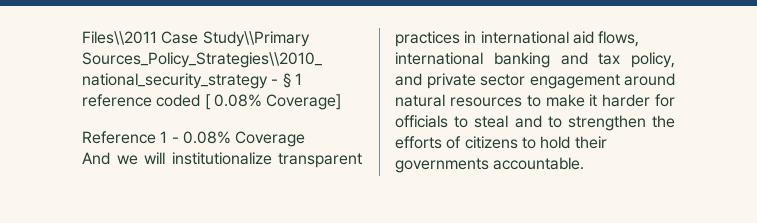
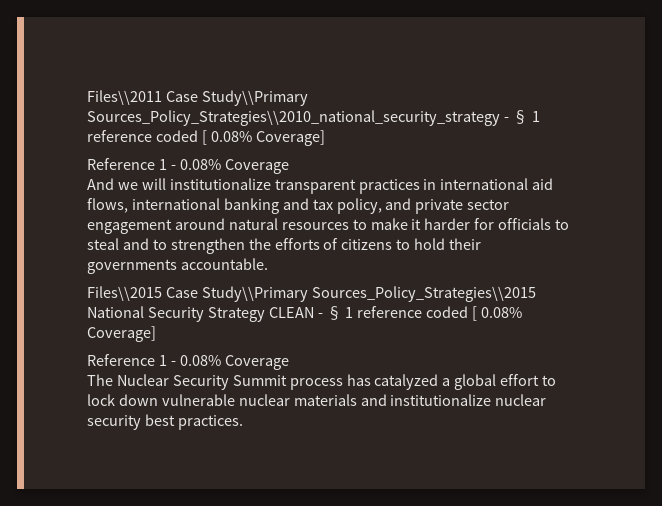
+ Files\\2015 Case Study\\Primary Sources_Policy_Strategies\\2015 National Security Strategy CLEAN - § 1 reference coded [ 0.08% Coverage]
+ Reference 1 - 0.08% Coverage
+ The Nuclear Security Summit process has catalyzed a global effort to lock down vulnerable nuclear materials and institutionalize nuclear security best practices.

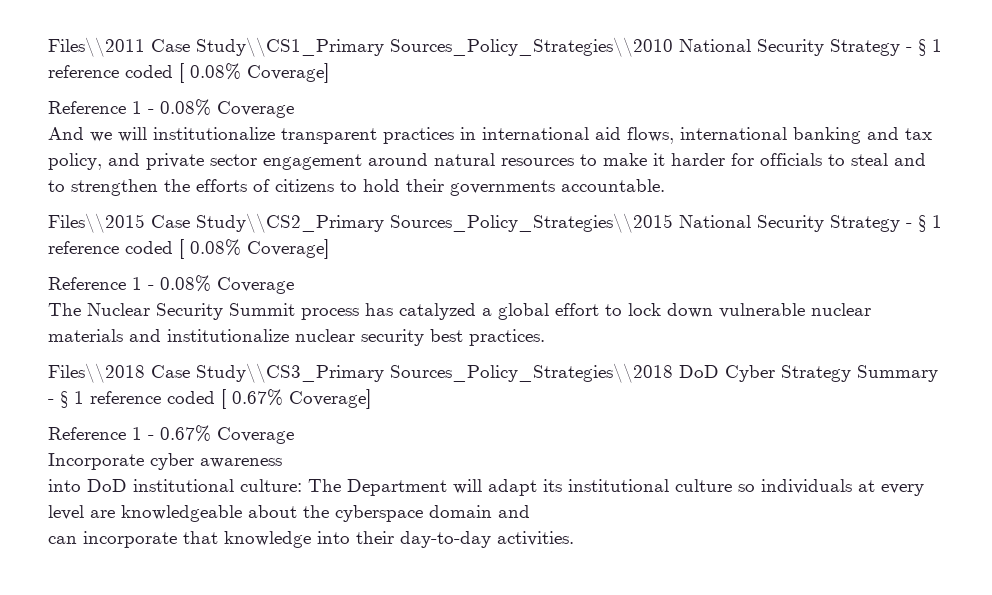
- Files\\2011 Case Study\\Primary Sources_Policy_Strategies\\2010_national_security_strategy - § 1 reference coded [ 0.08% Coverage]
+ Files\\2011 Case Study\\CS1_Primary Sources_Policy_Strategies\\2010 National Security Strategy - § 1 reference coded [ 0.08% Coverage]
- Files\\2015 Case Study\\Primary Sources_Policy_Strategies\\2015 National Security Strategy CLEAN - § 1 reference coded [ 0.08% Coverage]
+ Files\\2015 Case Study\\CS2_Primary Sources_Policy_Strategies\\2015 National Security Strategy - § 1 reference coded [ 0.08% Coverage]
+ Files\\2018 Case Study\\CS3_Primary Sources_Policy_Strategies\\2018 DoD Cyber Strategy Summary - § 1 reference coded [ 0.67% Coverage]
+ Reference 1 - 0.67% Coverage
+ Incorporate cyber awareness
+ into DoD institutional culture: The Department will adapt its institutional culture so individuals at every level are knowledgeable about the cyberspace domain and
+ can incorporate that knowledge into their day-to-day activities.

